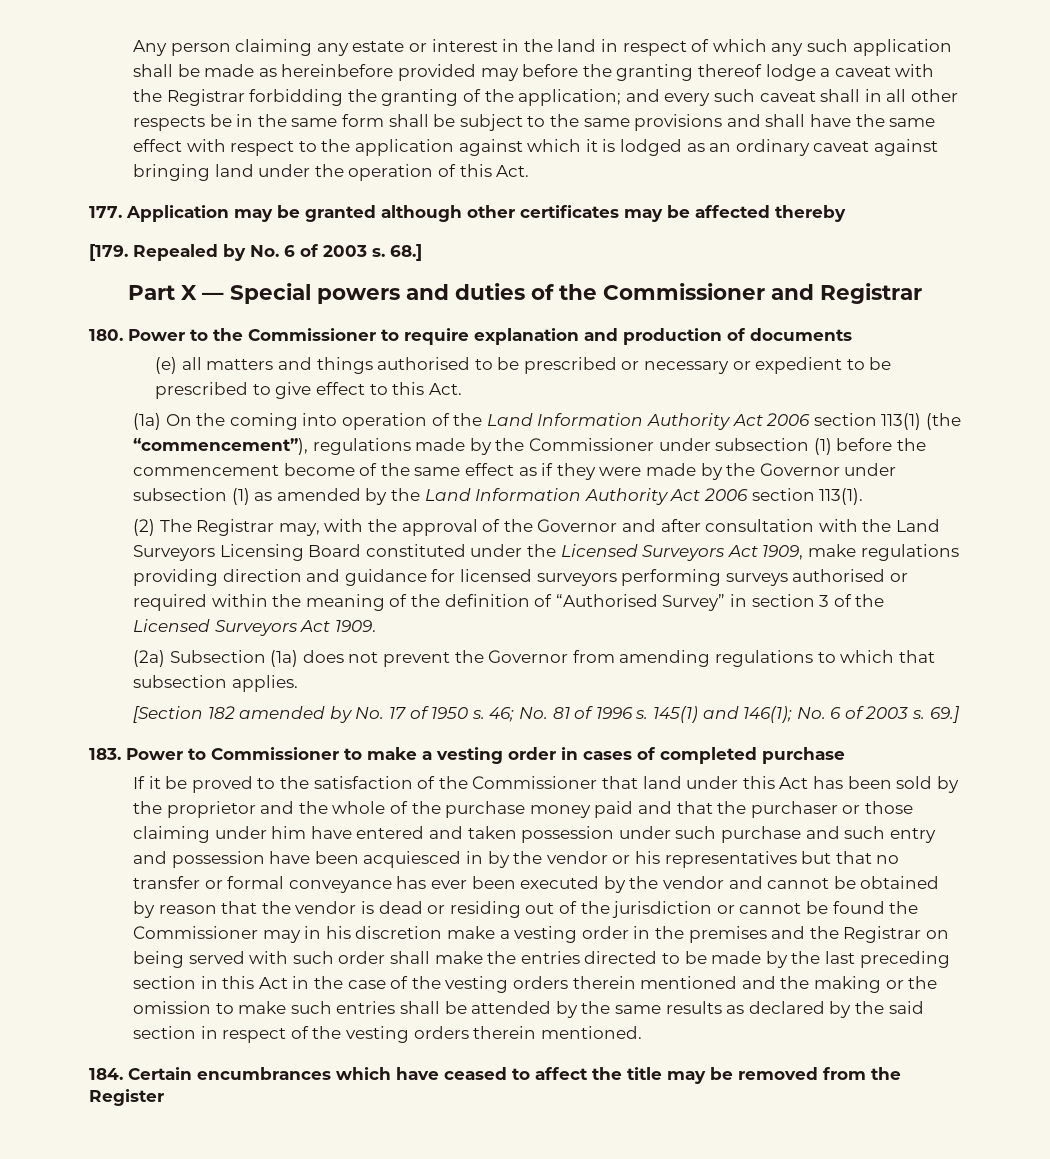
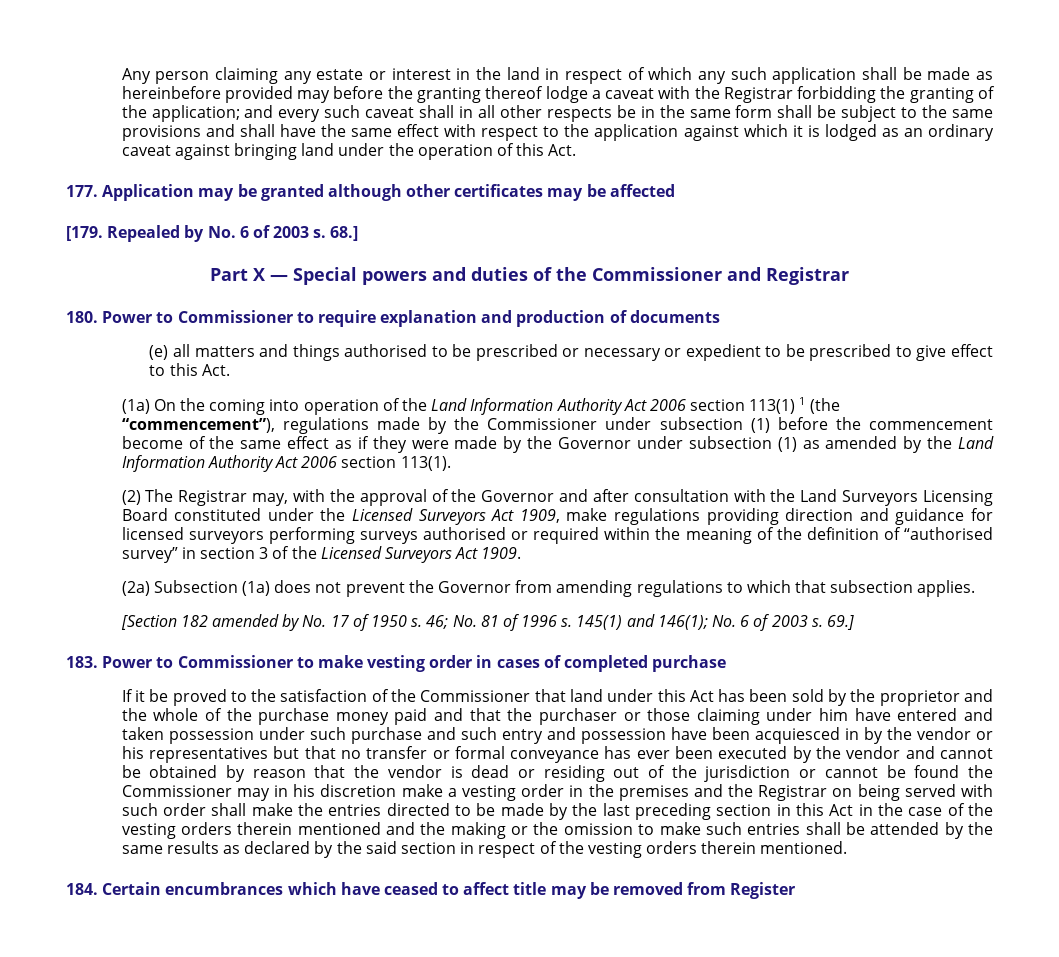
- 177. Application may be granted although other certificates may be affected thereby
+ 177. Application may be granted although other certificates may be affected
- 180. Power to the Commissioner to require explanation and production of documents
+ 180. Power to Commissioner to require explanation and production of documents
- (1a) On the coming into operation of the Land Information Authority Act 2006 section 113(1) (the “commencement”), regulations made by the Commissioner under subsection (1) before the commencement become of the same effect as if they were made by the Governor under subsection (1) as amended by the Land Information Authority Act 2006 section 113(1).
+ (1a) On the coming into operation of the Land Information Authority Act 2006 section 113(1) 1 (the “commencement”), regulations made by the Commissioner under subsection (1) before the commencement become of the same effect as if they were made by the Governor under subsection (1) as amended by the Land Information Authority Act 2006 section 113(1).
- (2) The Registrar may, with the approval of the Governor and after consultation with the Land Surveyors Licensing Board constituted under the Licensed Surveyors Act 1909, make regulations providing direction and guidance for licensed surveyors performing surveys authorised or required within the meaning of the definition of “Authorised Survey” in section 3 of the Licensed Surveyors Act 1909.
+ (2) The Registrar may, with the approval of the Governor and after consultation with the Land Surveyors Licensing Board constituted under the Licensed Surveyors Act 1909, make regulations providing direction and guidance for licensed surveyors performing surveys authorised or required within the meaning of the definition of “authorised survey” in section 3 of the Licensed Surveyors Act 1909.
- 183. Power to Commissioner to make a vesting order in cases of completed purchase
+ 183. Power to Commissioner to make vesting order in cases of completed purchase
- 184. Certain encumbrances which have ceased to affect the title may be removed from the Register
+ 184. Certain encumbrances which have ceased to affect title may be removed from Register

